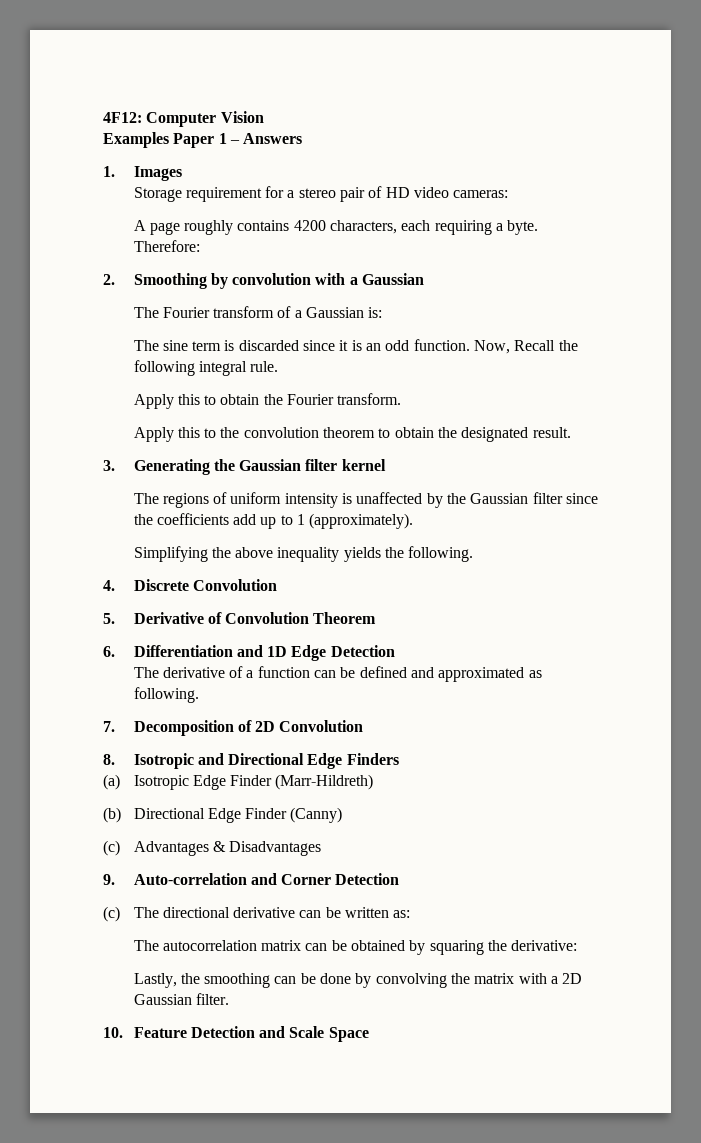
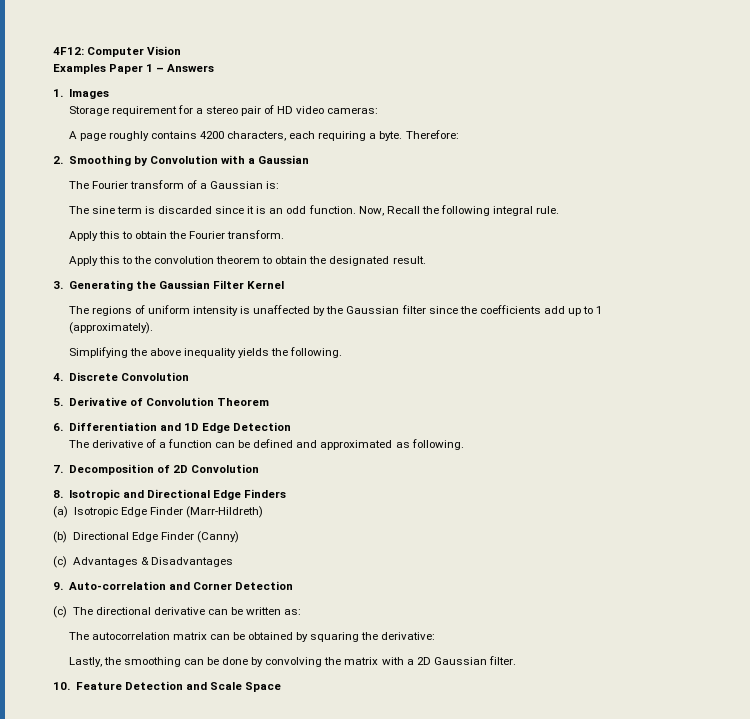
- 2. Smoothing by convolution with a Gaussian
+ 2. Smoothing by Convolution with a Gaussian
- 3. Generating the Gaussian filter kernel
+ 3. Generating the Gaussian Filter Kernel

